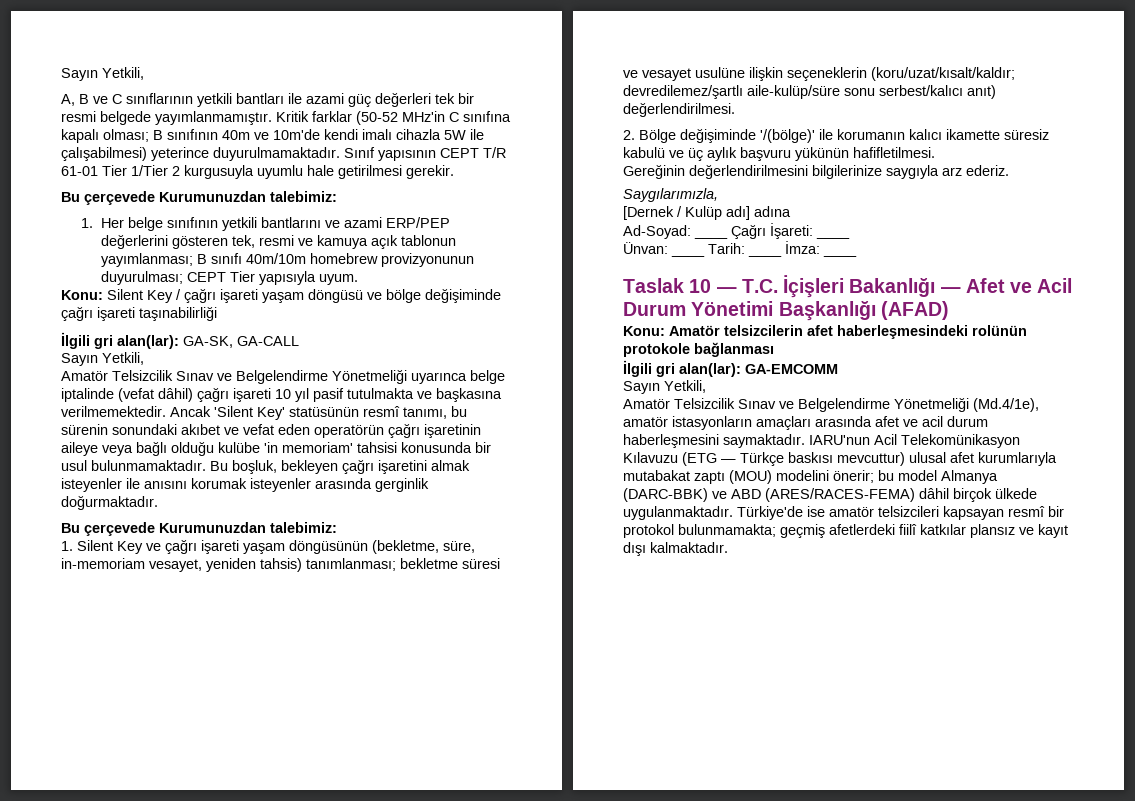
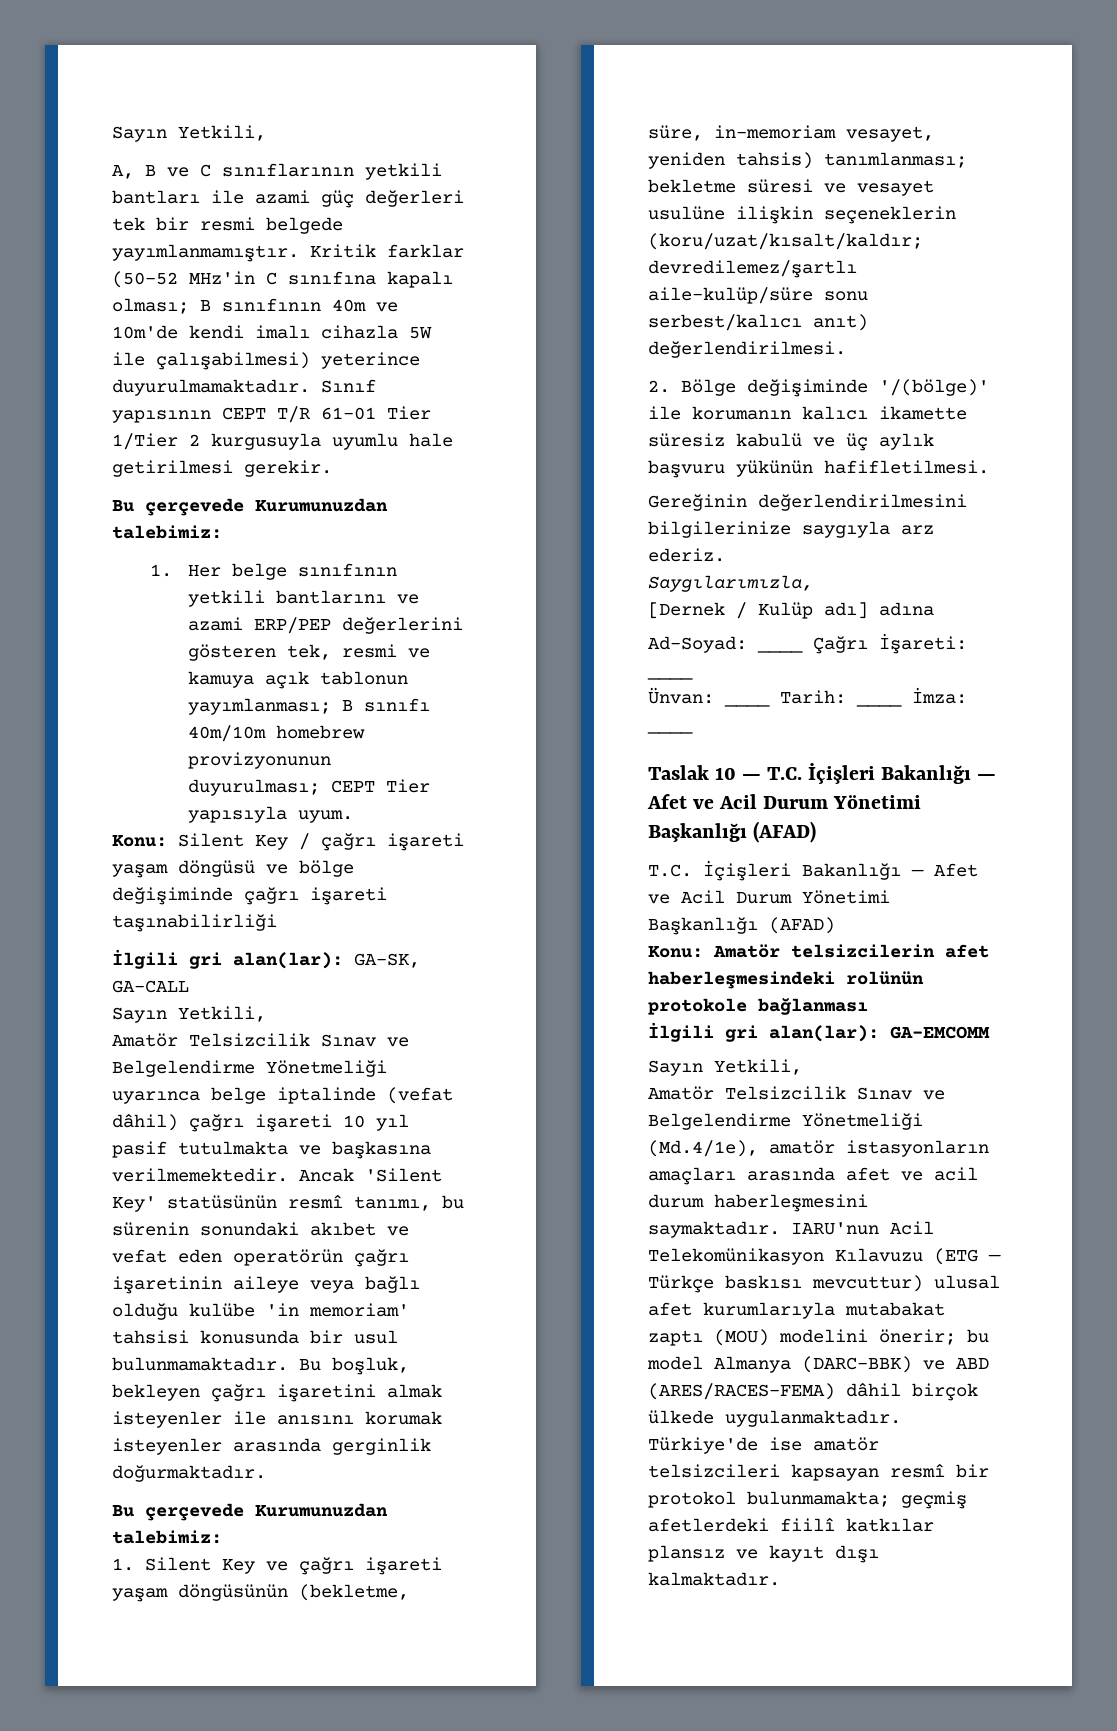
  Taslak 10 — T.C. İçişleri Bakanlığı — Afet ve Acil Durum Yönetimi Başkanlığı (AFAD)
+ T.C. İçişleri Bakanlığı — Afet ve Acil Durum Yönetimi Başkanlığı (AFAD)

